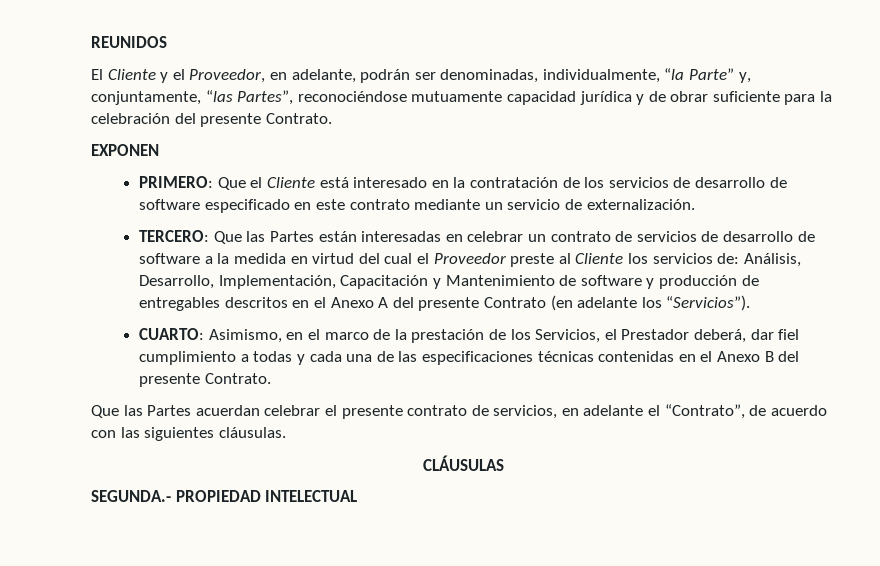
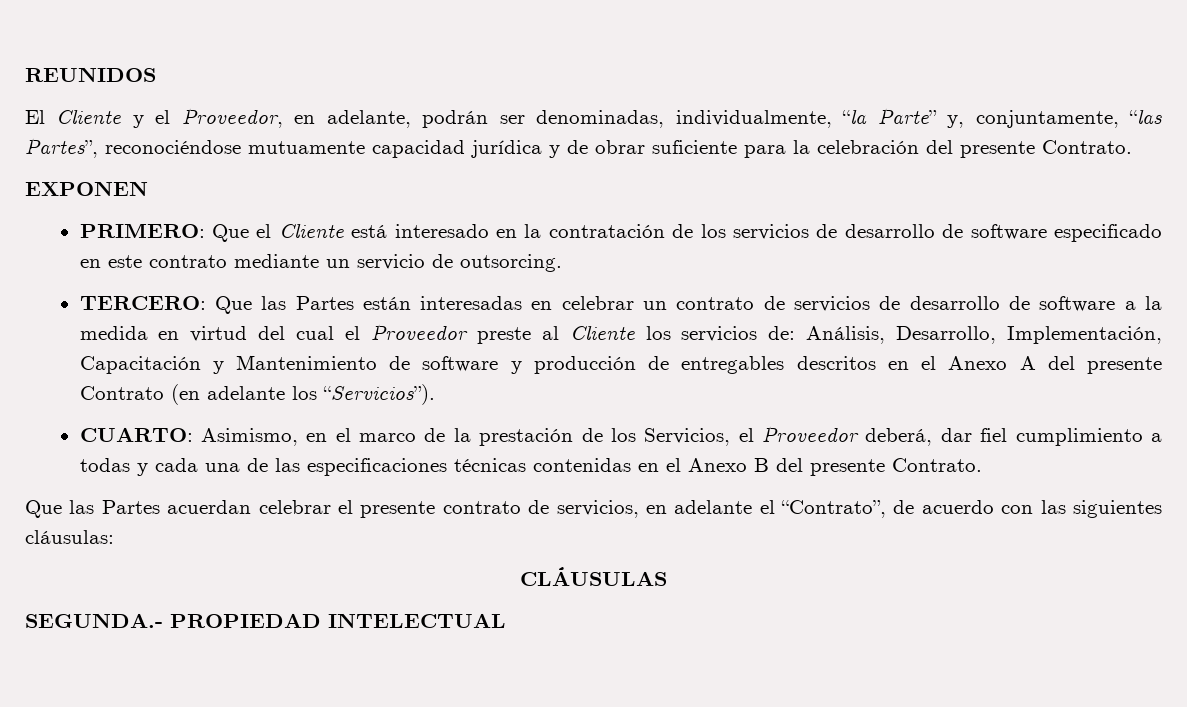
- PRIMERO: Que el Cliente está interesado en la contratación de los servicios de desarrollo de software especificado en este contrato mediante un servicio de externalización.
+ PRIMERO: Que el Cliente está interesado en la contratación de los servicios de desarrollo de software especificado en este contrato mediante un servicio de outsorcing.
- CUARTO: Asimismo, en el marco de la prestación de los Servicios, el Prestador deberá, dar fiel cumplimiento a todas y cada una de las especificaciones técnicas contenidas en el Anexo B del presente Contrato.
+ CUARTO: Asimismo, en el marco de la prestación de los Servicios, el Proveedor deberá, dar fiel cumplimiento a todas y cada una de las especificaciones técnicas contenidas en el Anexo B del presente Contrato.
- Que las Partes acuerdan celebrar el presente contrato de servicios, en adelante el “Contrato”, de acuerdo con las siguientes cláusulas.
+ Que las Partes acuerdan celebrar el presente contrato de servicios, en adelante el “Contrato”, de acuerdo con las siguientes cláusulas:

